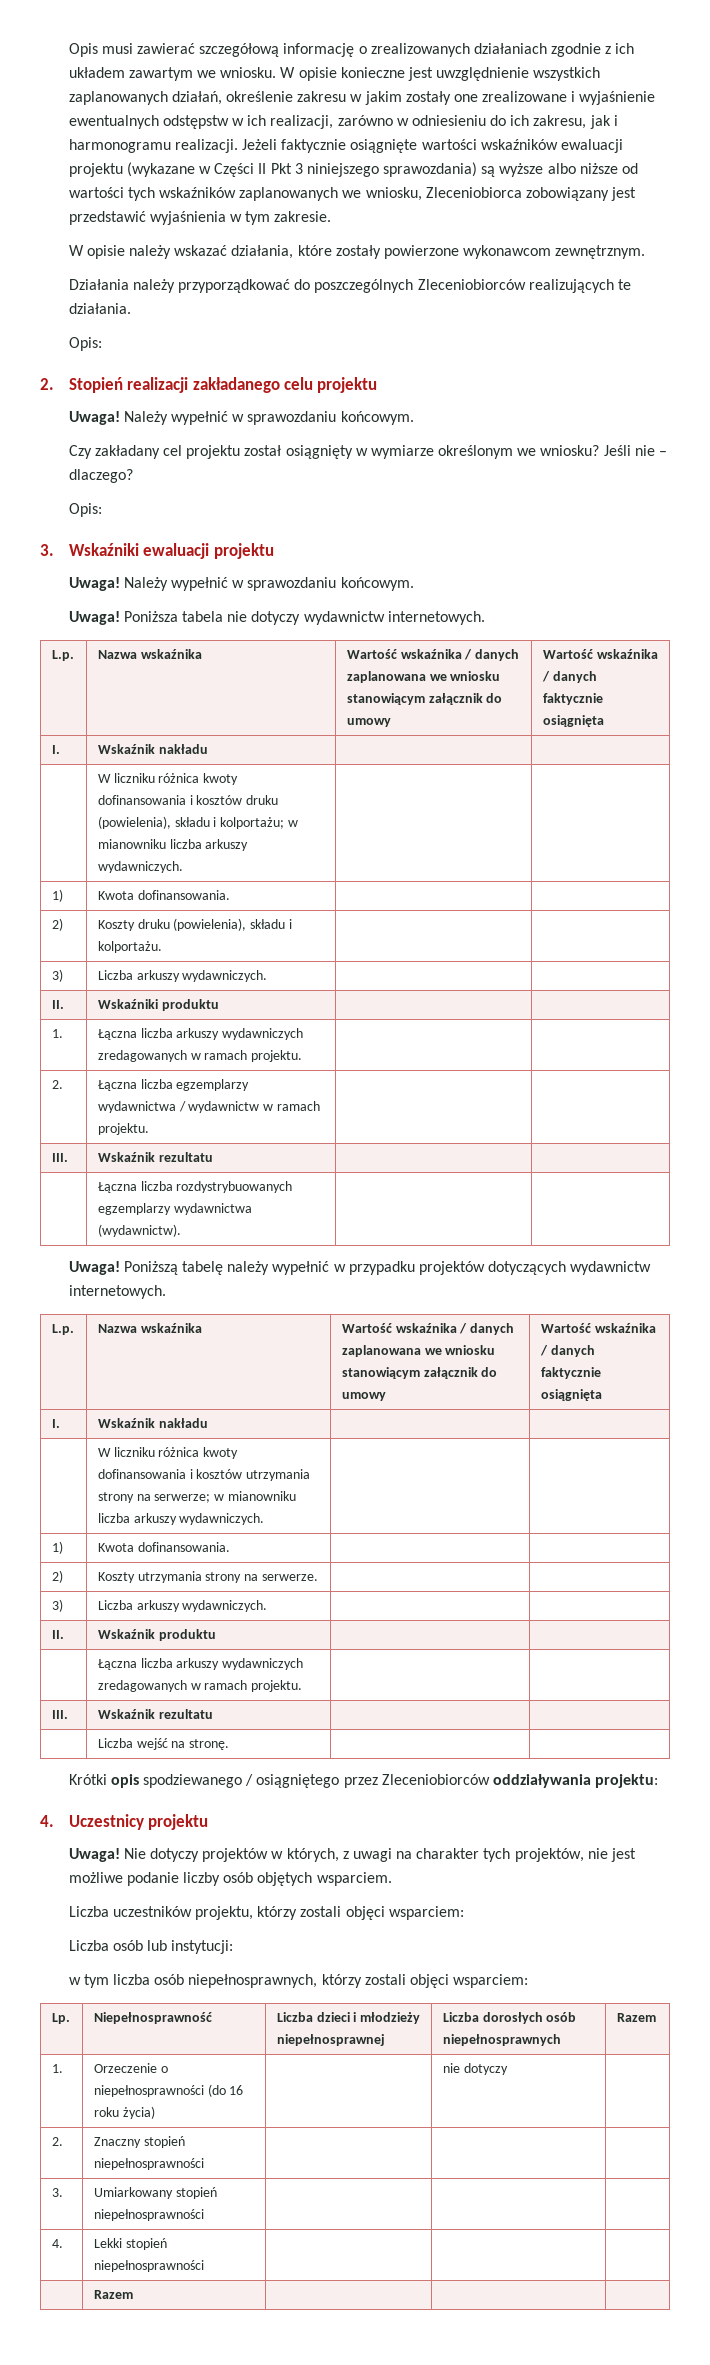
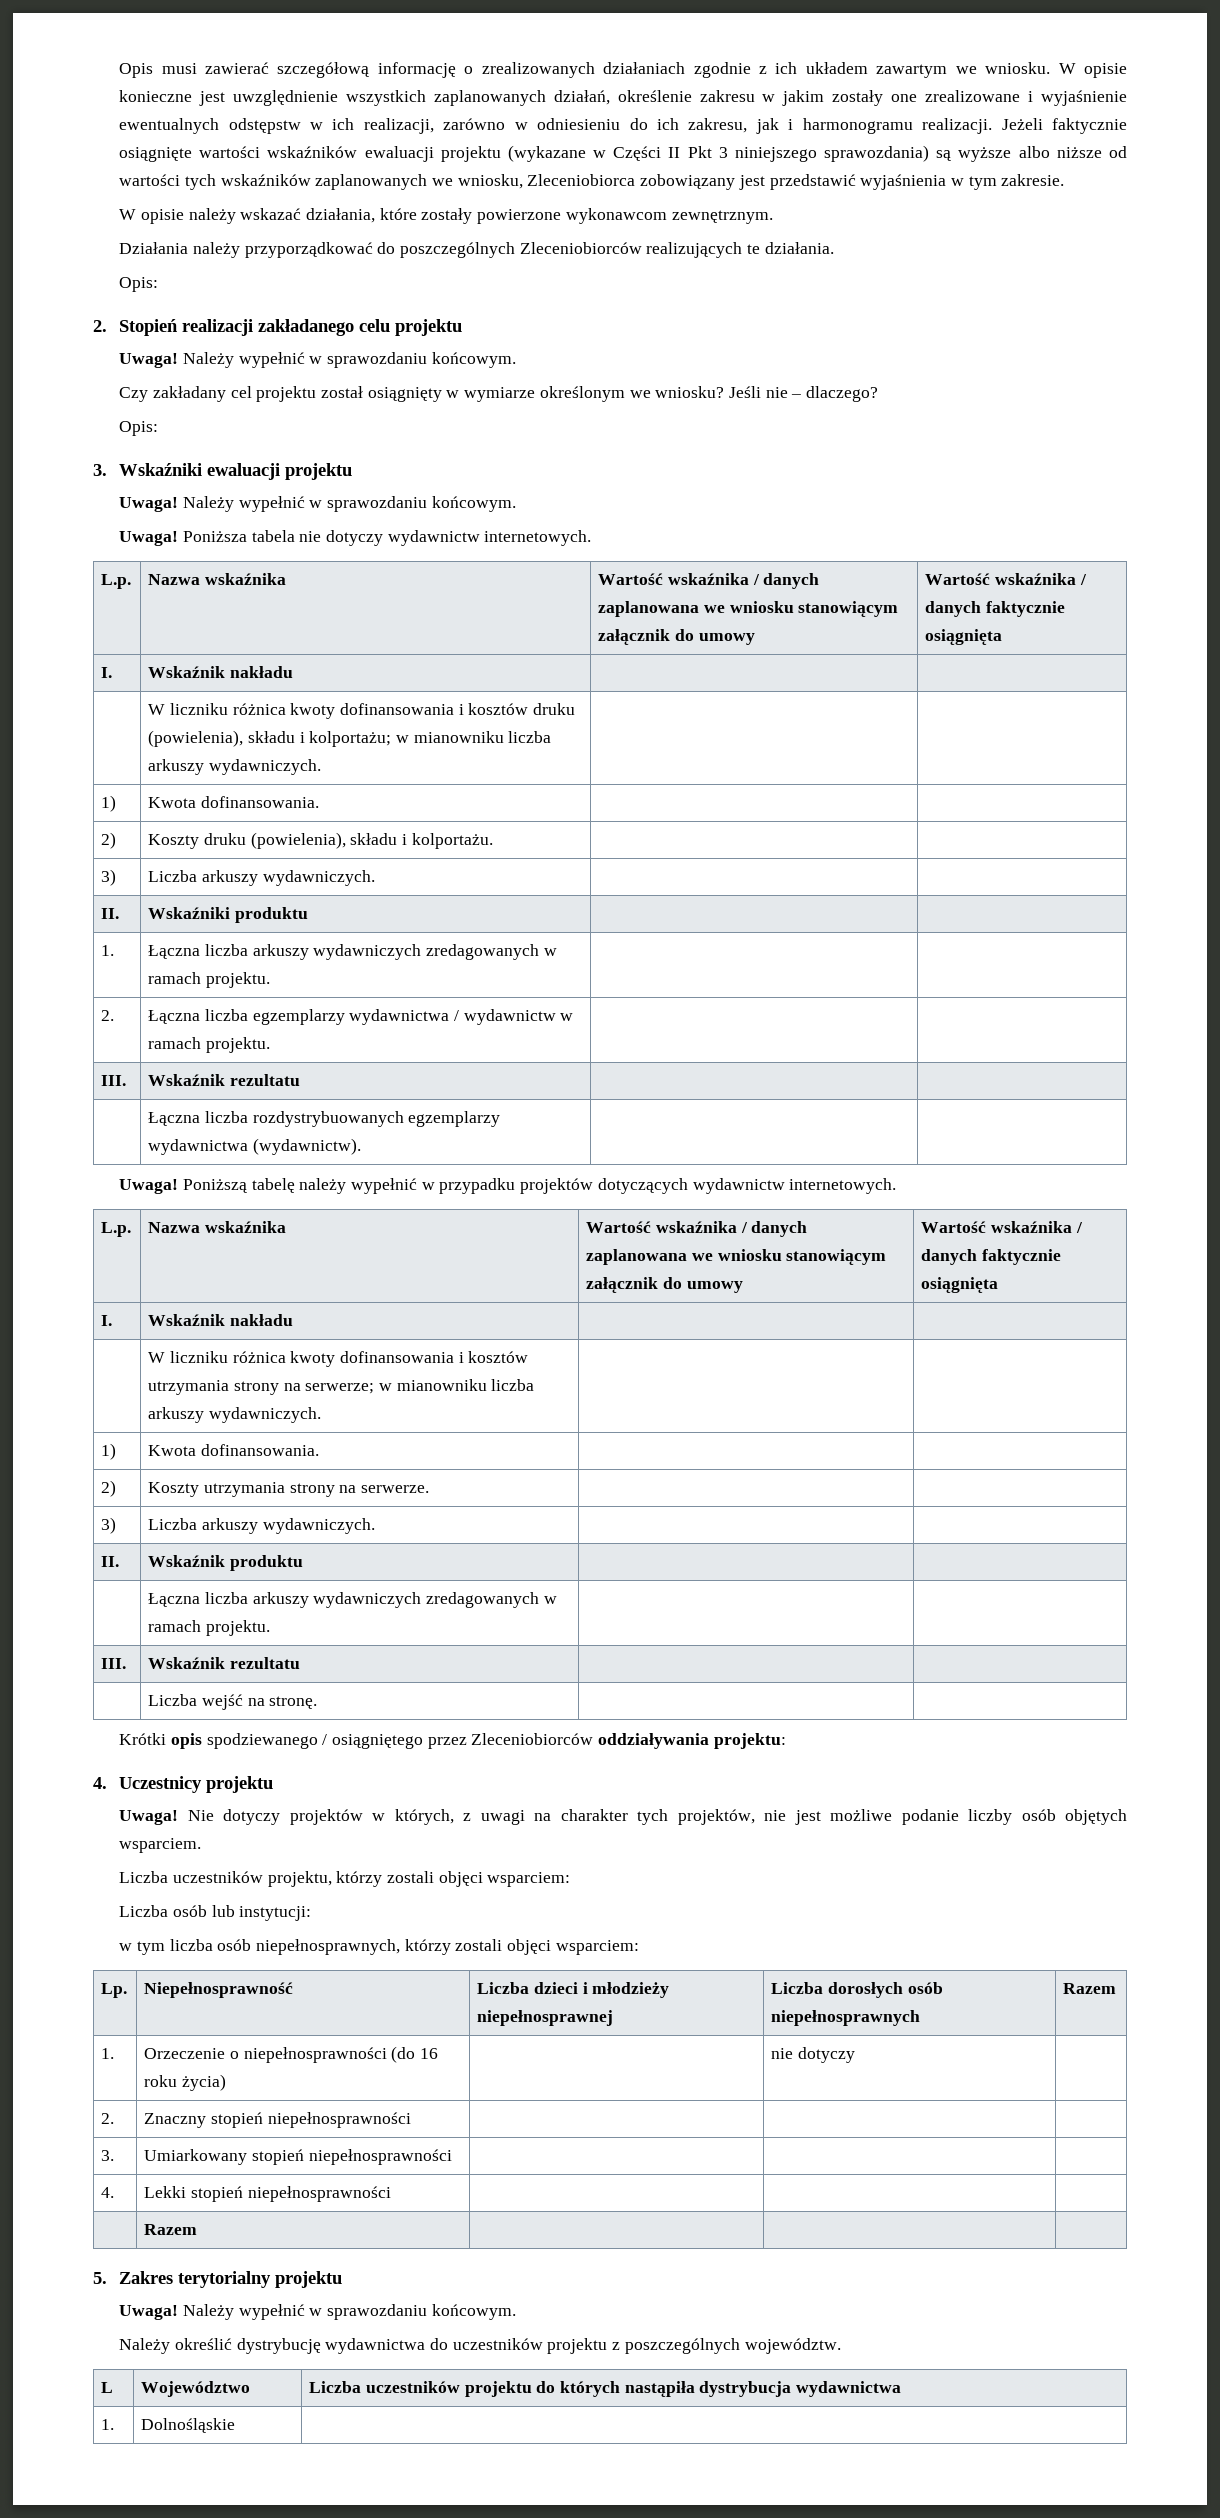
+ 5. Zakres terytorialny projektu
+ Uwaga! Należy wypełnić w sprawozdaniu końcowym.
+ Należy określić dystrybucję wydawnictwa do uczestników projektu z poszczególnych województw.
+ L | Województwo | Liczba uczestników projektu do których nastąpiła dystrybucja wydawnictwa
+ 1. | Dolnośląskie |

